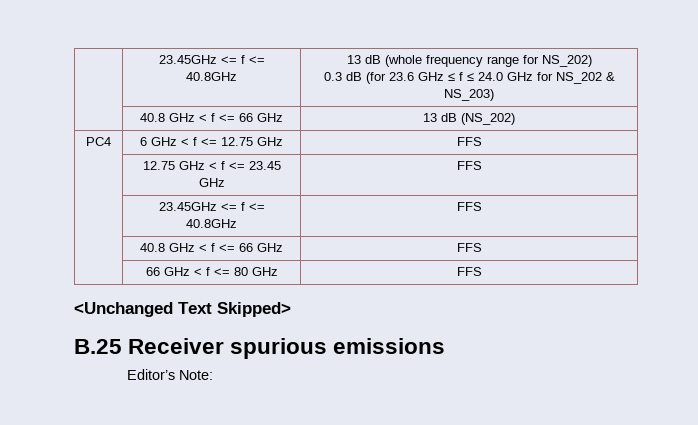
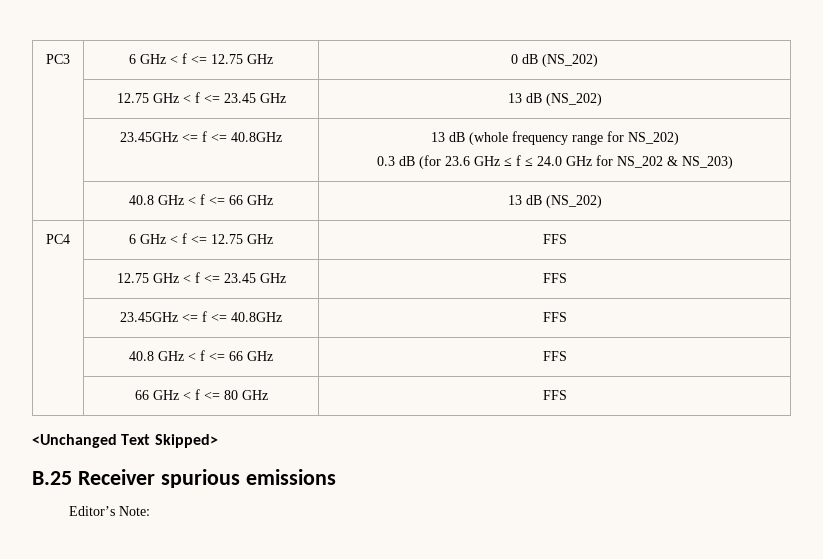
+ PC3 | 6 GHz < f <= 12.75 GHz | 0 dB (NS_202)
+ | 12.75 GHz < f <= 23.45 GHz | 13 dB (NS_202)

